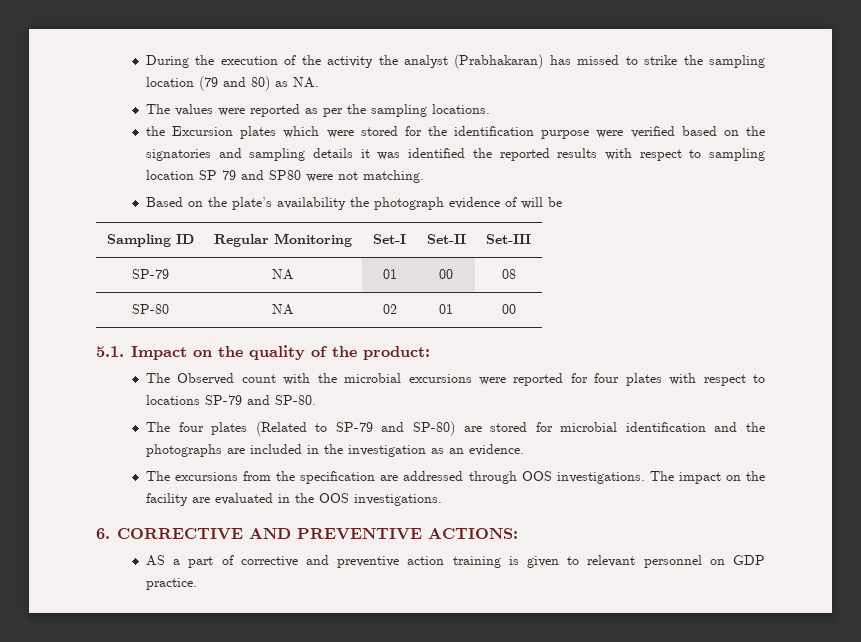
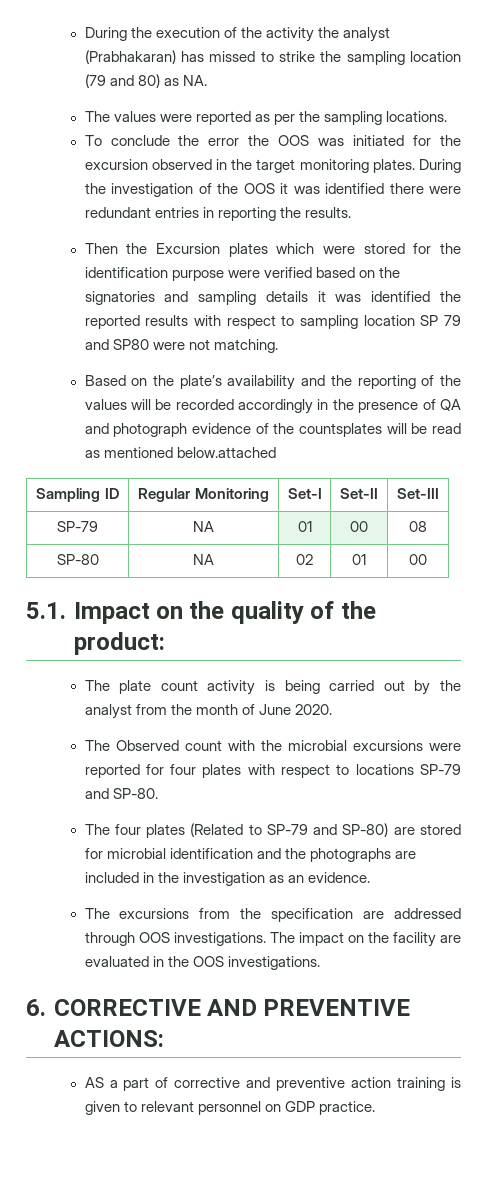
- the Excursion plates which were stored for the identification purpose were verified based on the signatories and sampling details it was identified the reported results with respect to sampling location SP 79 and SP80 were not matching.
+ To conclude the error the OOS was initiated for the excursion observed in the target monitoring plates. During the investigation of the OOS it was identified there were redundant entries in reporting the results.
+ Then the Excursion plates which were stored for the identification purpose were verified based on the signatories and sampling details it was identified the reported results with respect to sampling location SP 79 and SP80 were not matching.
- Based on the plate’s availability the photograph evidence of will be
+ Based on the plate’s availability and the reporting of the values will be recorded accordingly in the presence of QA and photograph evidence of the countsplates will be read as mentioned below.attached
+ The plate count activity is being carried out by the analyst from the month of June 2020.

